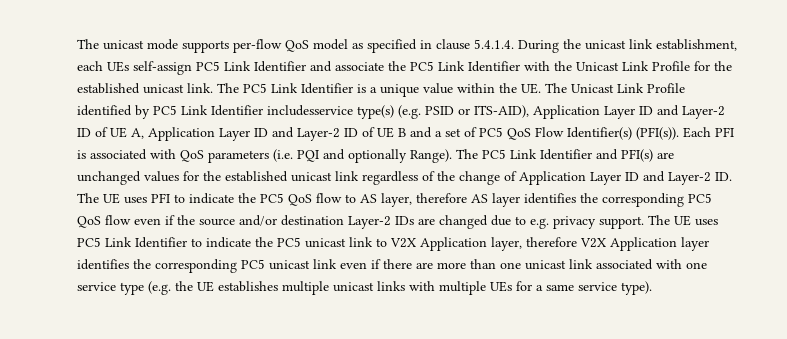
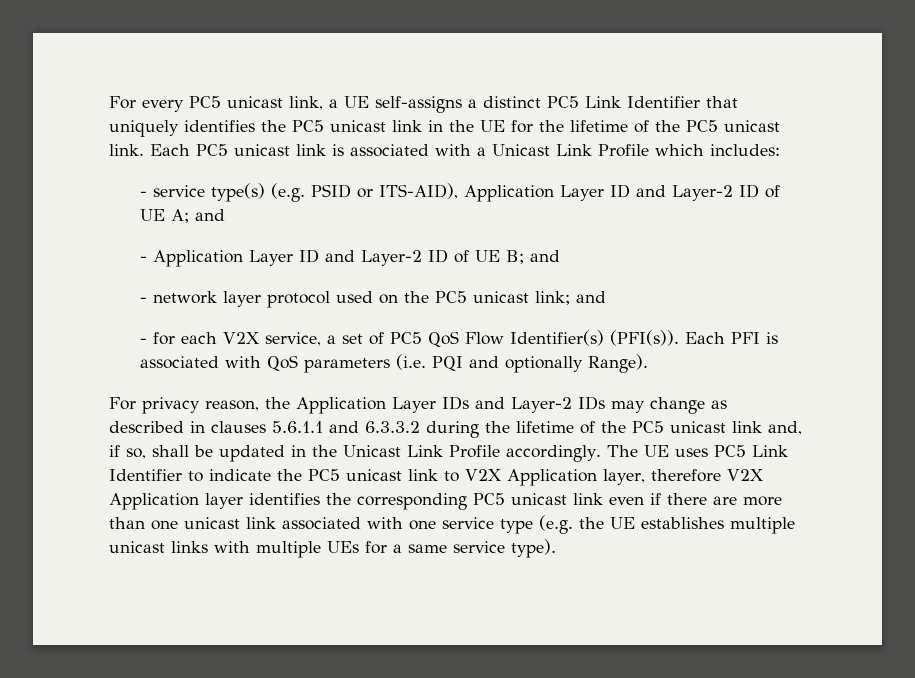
- The unicast mode supports per-flow QoS model as specified in clause 5.4.1.4. During the unicast link establishment, each UEs self-assign PC5 Link Identifier and associate the PC5 Link Identifier with the Unicast Link Profile for the established unicast link. The PC5 Link Identifier is a unique value within the UE. The Unicast Link Profile identified by PC5 Link Identifier includesservice type(s) (e.g. PSID or ITS-AID), Application Layer ID and Layer-2 ID of UE A, Application Layer ID and Layer-2 ID of UE B and a set of PC5 QoS Flow Identifier(s) (PFI(s)).
+ For every PC5 unicast link, a UE self-assigns a distinct PC5 Link Identifier that uniquely identifies the PC5 unicast link in the UE for the lifetime of the PC5 unicast link. Each PC5 unicast link is associated with a Unicast Link Profile which includes:
+ - service type(s) (e.g. PSID or ITS-AID), Application Layer ID and Layer-2 ID of UE A; and
+ - Application Layer ID and Layer-2 ID of UE B; and
+ - network layer protocol used on the PC5 unicast link; and
+ - for each V2X service, a set of PC5 QoS Flow Identifier(s) (PFI(s)).
- Each PFI is associated with QoS parameters (i.e. PQI and optionally Range). The PC5 Link Identifier and PFI(s) are unchanged values for the established unicast link regardless of the change of Application Layer ID and Layer-2 ID. The UE uses PFI to indicate the PC5 QoS flow to AS layer, therefore AS layer identifies the corresponding PC5 QoS flow even if the source and/or destination Layer-2 IDs are changed due to e.g. privacy support.
+ Each PFI is associated with QoS parameters (i.e. PQI and optionally Range).
+ For privacy reason, the Application Layer IDs and Layer-2 IDs may change as described in clauses 5.6.1.1 and 6.3.3.2 during the lifetime of the PC5 unicast link and, if so, shall be updated in the Unicast Link Profile accordingly.

